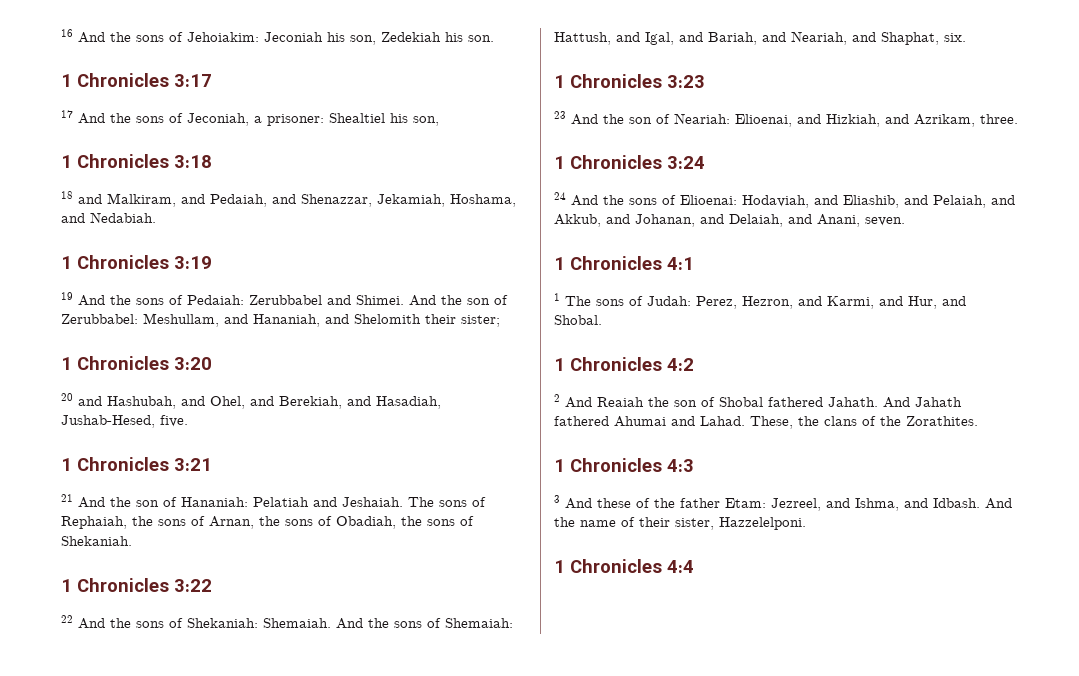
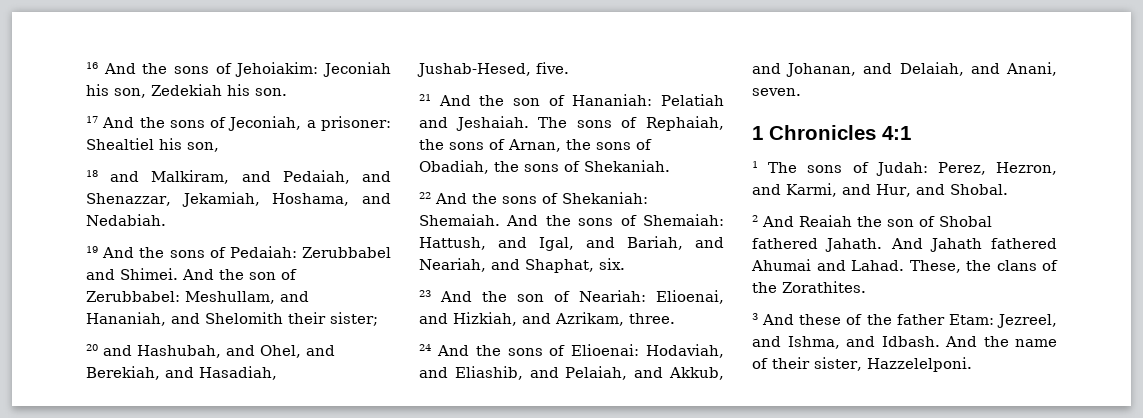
- 1 Chronicles 3:17
- 1 Chronicles 3:18
- 1 Chronicles 3:19
- 1 Chronicles 3:20
- 1 Chronicles 3:21
- 1 Chronicles 3:22
- 1 Chronicles 3:23
- 1 Chronicles 3:24
- 1 Chronicles 4:2
- 1 Chronicles 4:3
- 1 Chronicles 4:4

